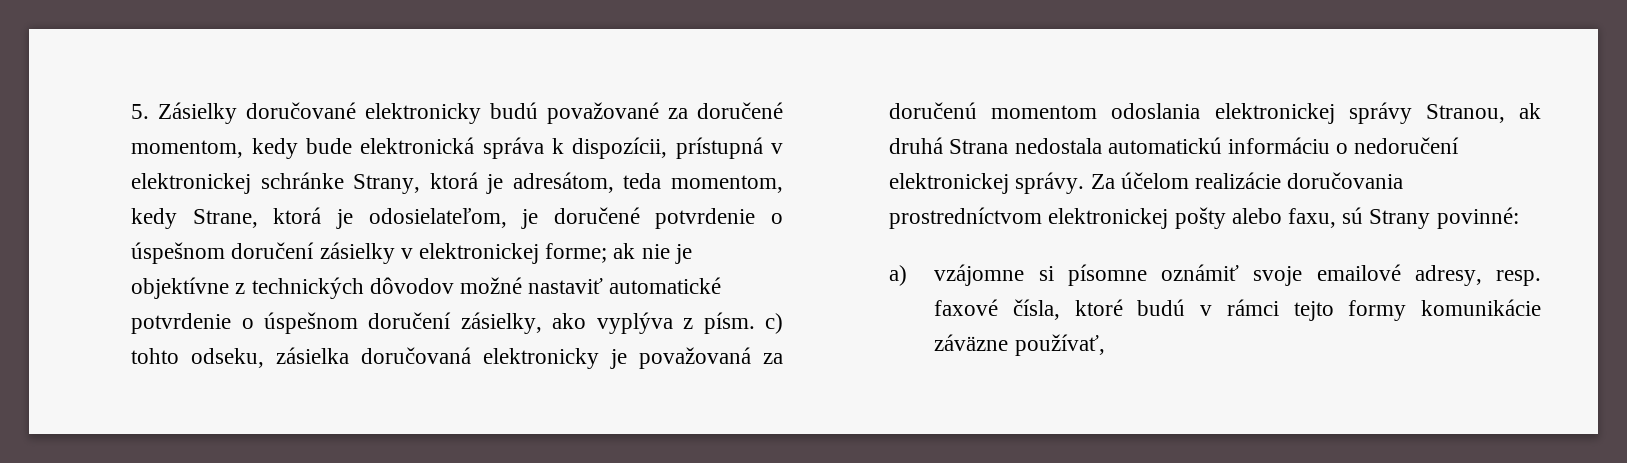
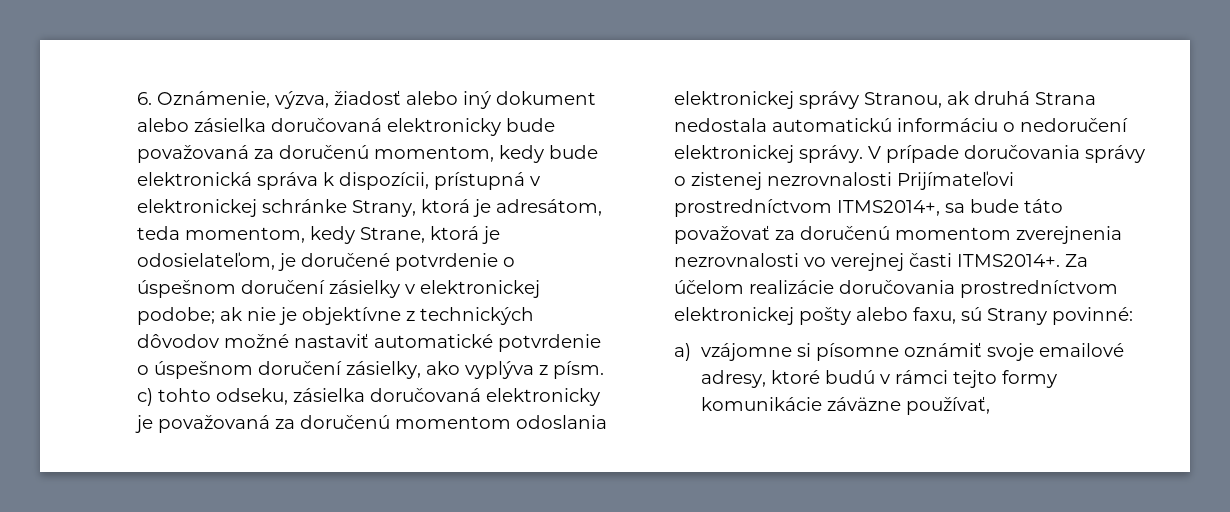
- 5. Zásielky doručované elektronicky budú považované za doručené momentom, kedy bude elektronická správa k dispozícii, prístupná v elektronickej schránke Strany, ktorá je adresátom, teda momentom, kedy Strane, ktorá je odosielateľom, je doručené potvrdenie o úspešnom doručení zásielky v elektronickej forme;
+ 6. Oznámenie, výzva, žiadosť alebo iný dokument alebo zásielka doručovaná elektronicky bude považovaná za doručenú momentom, kedy bude elektronická správa k dispozícii, prístupná v elektronickej schránke Strany, ktorá je adresátom, teda momentom, kedy Strane, ktorá je odosielateľom, je doručené potvrdenie o úspešnom doručení zásielky v elektronickej podobe;
+ V prípade doručovania správy o zistenej nezrovnalosti Prijímateľovi prostredníctvom ITMS2014+, sa bude táto považovať za doručenú momentom zverejnenia nezrovnalosti vo verejnej časti ITMS2014+.
- a) vzájomne si písomne oznámiť svoje emailové adresy, resp. faxové čísla, ktoré budú v rámci tejto formy komunikácie záväzne používať,
+ a) vzájomne si písomne oznámiť svoje emailové adresy, ktoré budú v rámci tejto formy komunikácie záväzne používať,

